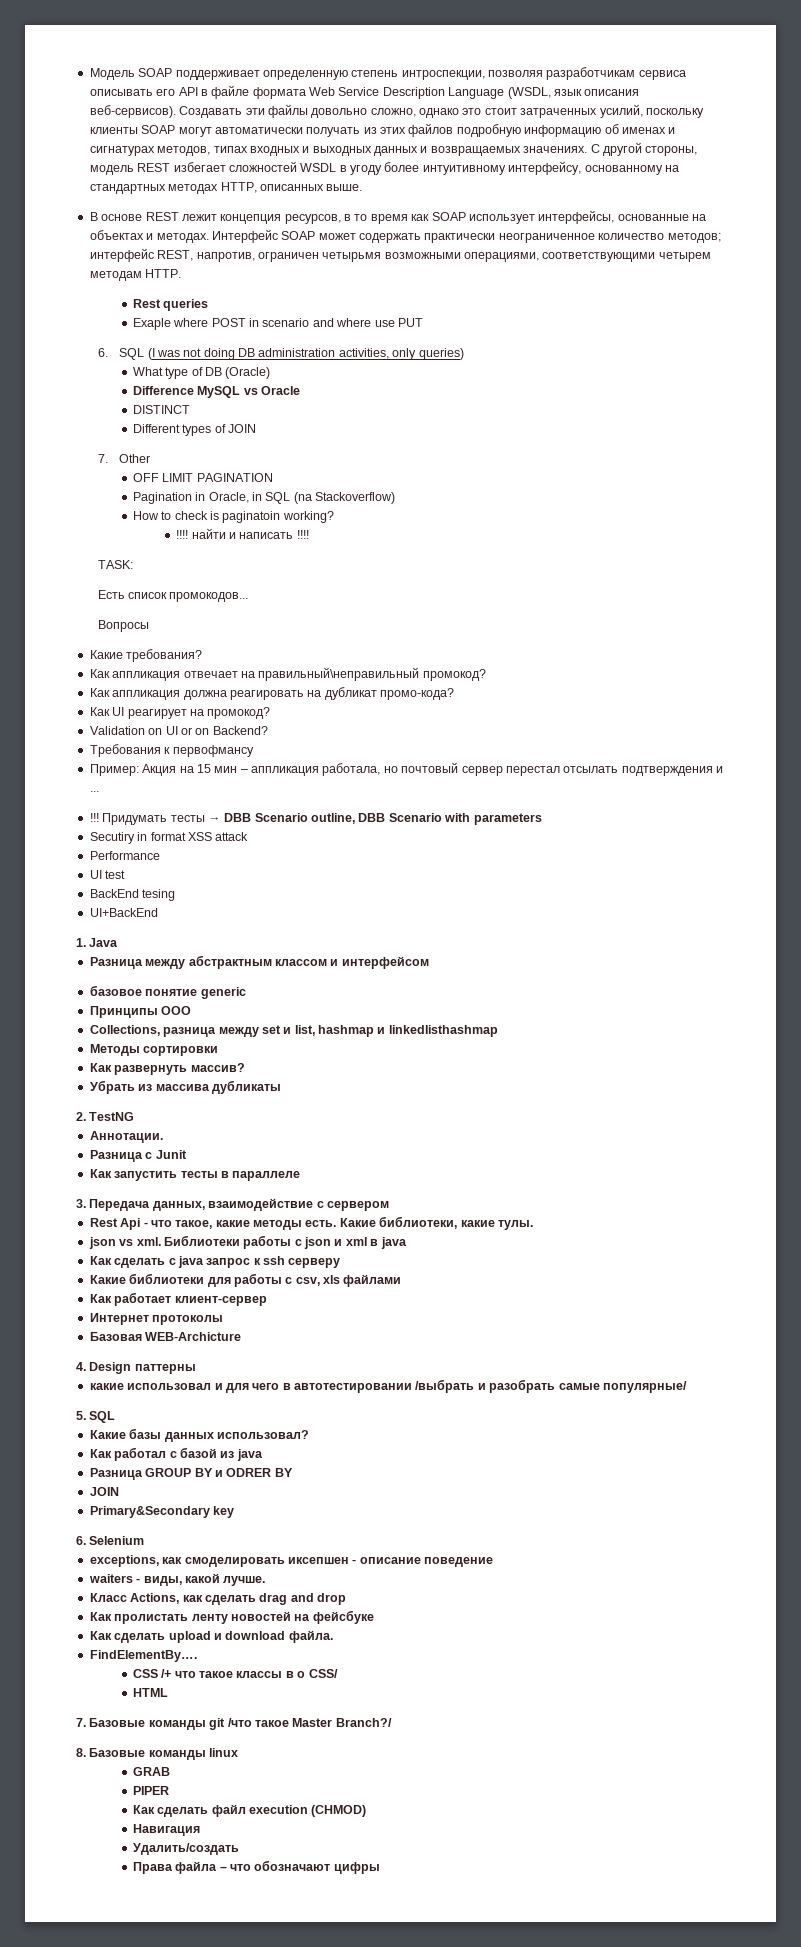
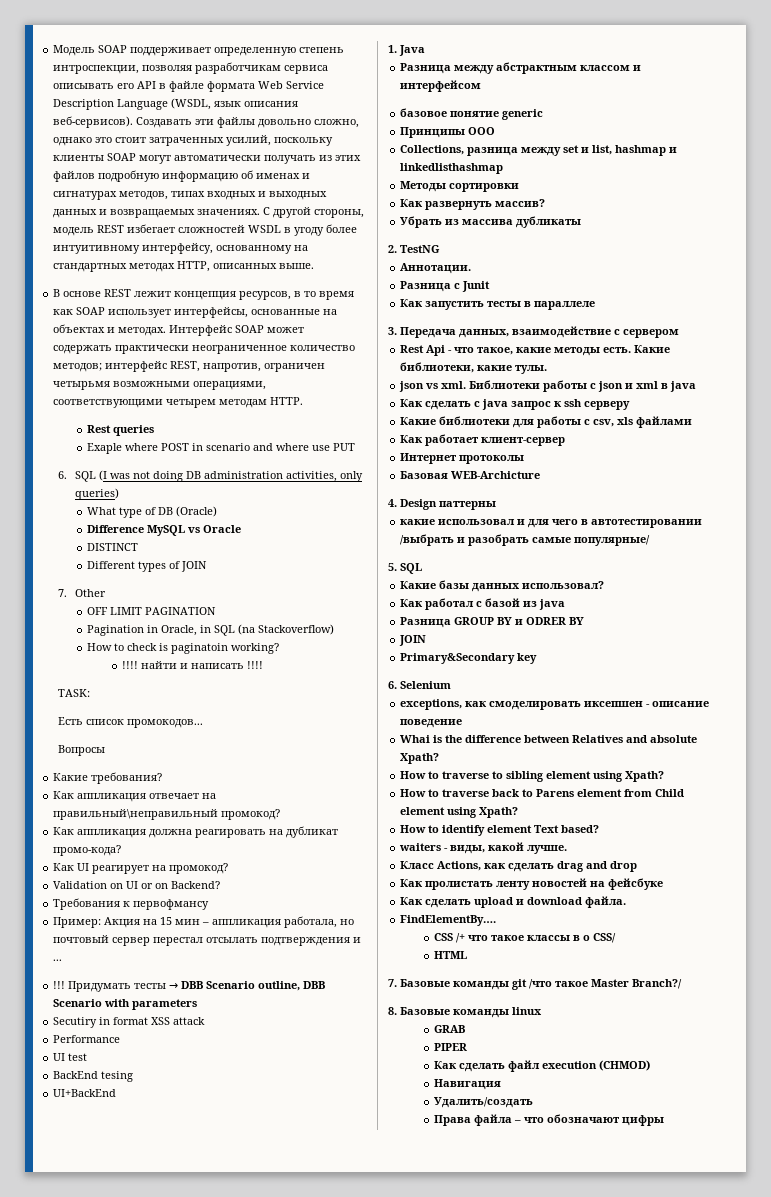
+ Whai is the difference between Relatives and absolute Xpath?
+ How to traverse to sibling element using Xpath?
+ How to traverse back to Parens element from Child element using Xpath?
+ How to identify element Text based?

